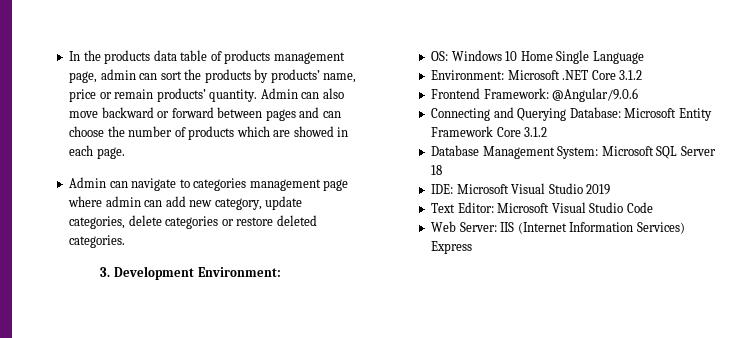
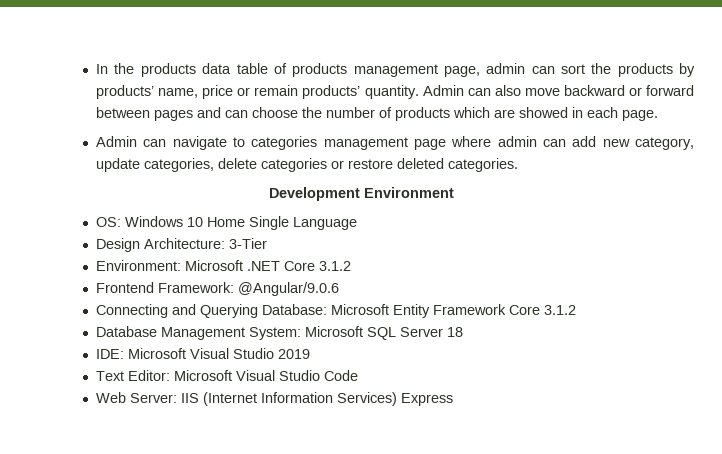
- 3. Development Environment:
+ Development Environment
+ Design Architecture: 3-Tier

